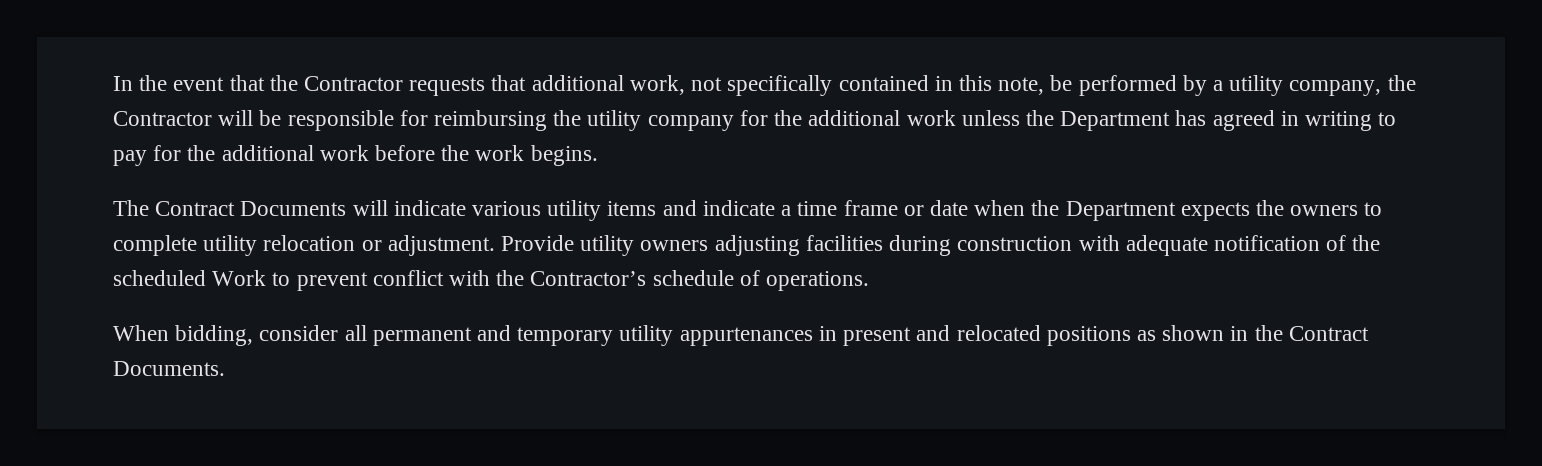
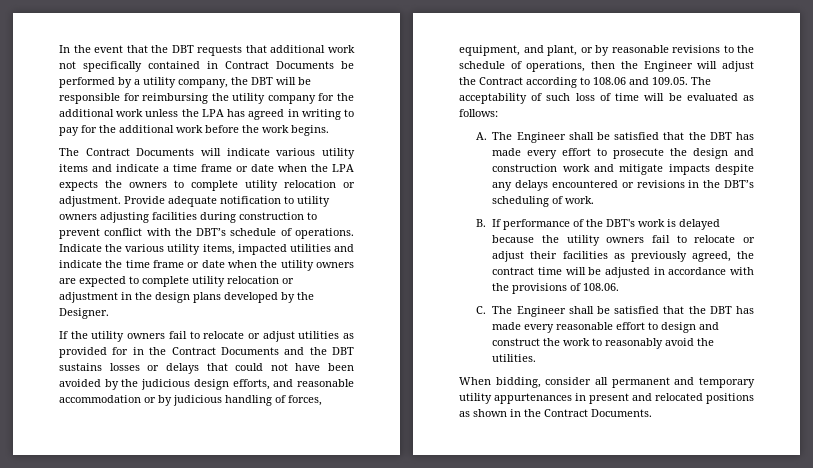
- In the event that the Contractor requests that additional work, not specifically contained in this note, be performed by a utility company, the Contractor will be responsible for reimbursing the utility company for the additional work unless the Department has agreed in writing to pay for the additional work before the work begins.
+ In the event that the DBT requests that additional work not specifically contained in Contract Documents be performed by a utility company, the DBT will be responsible for reimbursing the utility company for the additional work unless the LPA has agreed in writing to pay for the additional work before the work begins.
- The Contract Documents will indicate various utility items and indicate a time frame or date when the Department expects the owners to complete utility relocation or adjustment.
+ The Contract Documents will indicate various utility items and indicate a time frame or date when the LPA expects the owners to complete utility relocation or adjustment.
- Provide utility owners adjusting facilities during construction with adequate notification of the scheduled Work to prevent conflict with the Contractor’s schedule of operations.
+ Provide adequate notification to utility owners adjusting facilities during construction to prevent conflict with the DBT’s schedule of operations. Indicate the various utility items, impacted utilities and indicate the time frame or date when the utility owners are expected to complete utility relocation or adjustment in the design plans developed by the Designer.
+ If the utility owners fail to relocate or adjust utilities as provided for in the Contract Documents and the DBT sustains losses or delays that could not have been avoided by the judicious design efforts, and reasonable accommodation or by judicious handling of forces, equipment, and plant, or by reasonable revisions to the schedule of operations, then the Engineer will adjust the Contract according to 108.06 and 109.05. The acceptability of such loss of time will be evaluated as follows:
+ A. The Engineer shall be satisfied that the DBT has made every effort to prosecute the design and construction work and mitigate impacts despite any delays encountered or revisions in the DBT’s scheduling of work.
+ B. If performance of the DBT's work is delayed because the utility owners fail to relocate or adjust their facilities as previously agreed, the contract time will be adjusted in accordance with the provisions of 108.06.
+ C. The Engineer shall be satisfied that the DBT has made every reasonable effort to design and construct the work to reasonably avoid the utilities.

